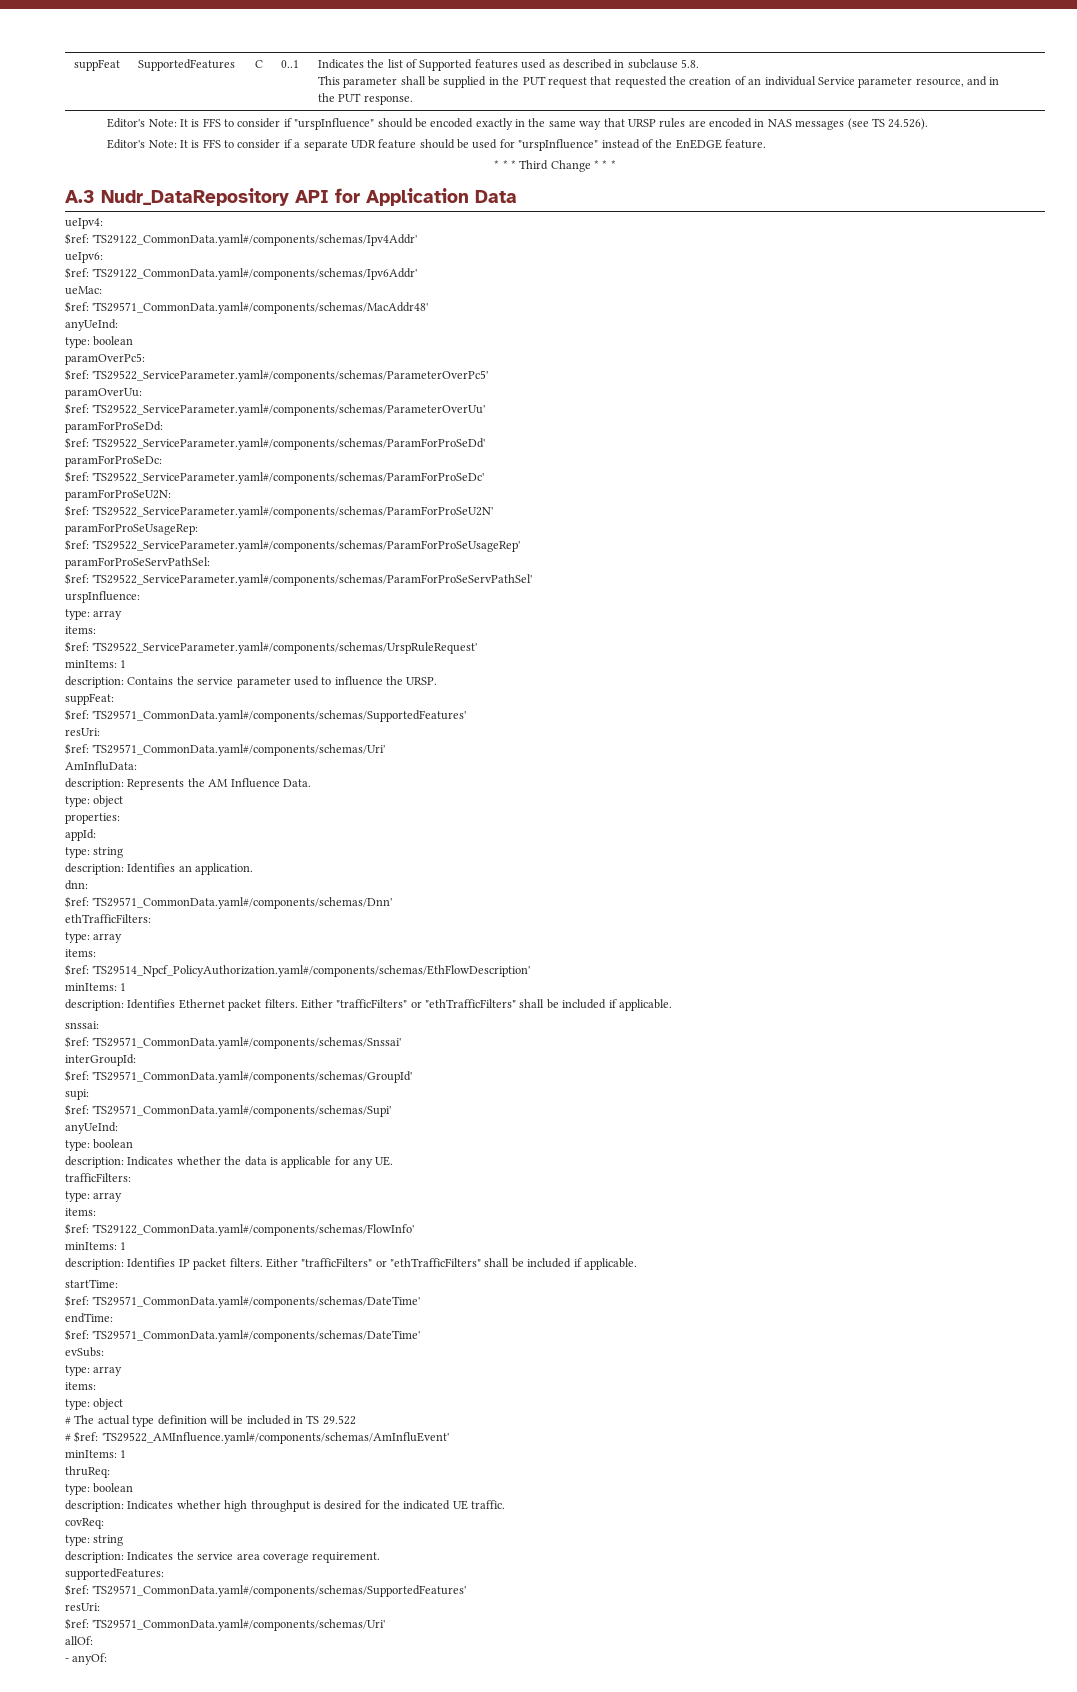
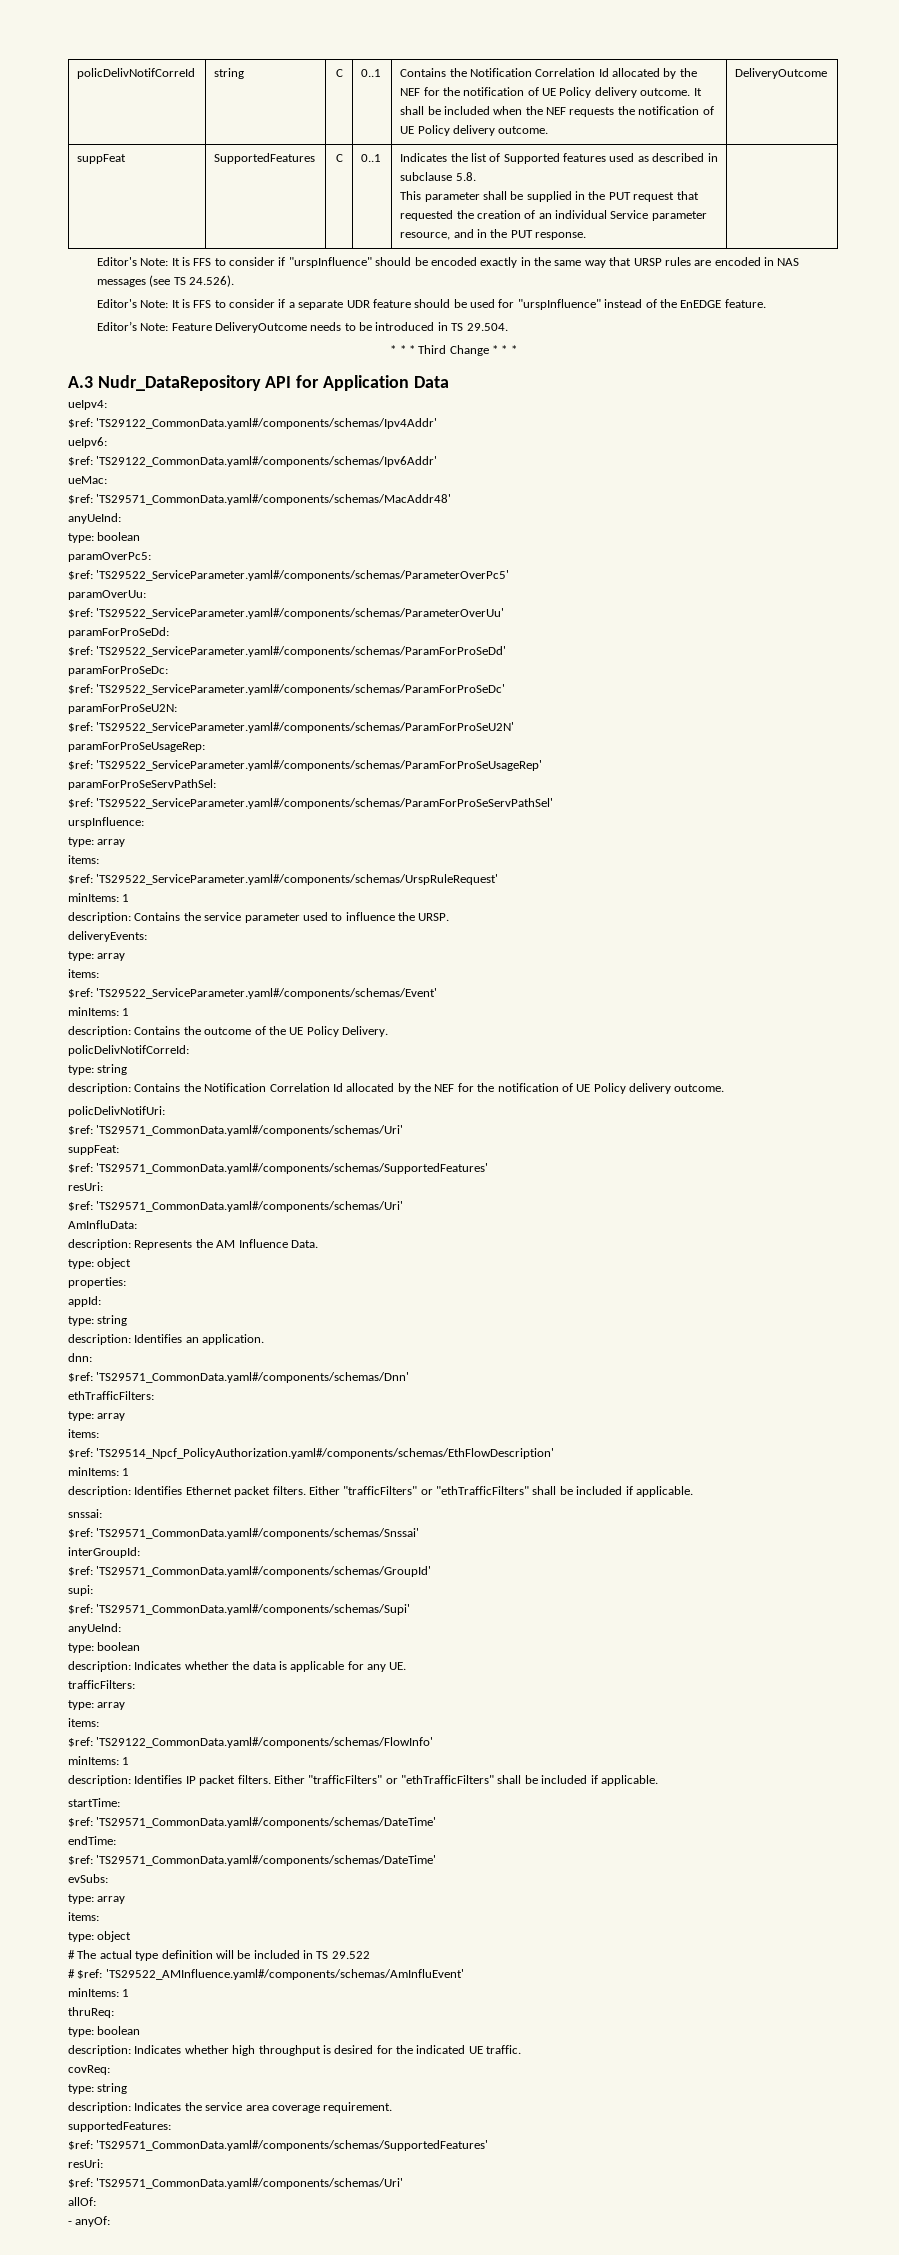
+ policDelivNotifCorreId | string | C | 0..1 | Contains the Notification Correlation Id allocated by the NEF for the notification of UE Policy delivery outcome. It shall be included when the NEF requests the notification of UE Policy delivery outcome. | DeliveryOutcome
+ Editor’s Note: Feature DeliveryOutcome needs to be introduced in TS 29.504.
+ deliveryEvents:
+ type: array
+ items:
+ $ref: 'TS29522_ServiceParameter.yaml#/components/schemas/Event'
+ minItems: 1
+ description: Contains the outcome of the UE Policy Delivery.
+ policDelivNotifCorreId:
+ type: string
+ description: Contains the Notification Correlation Id allocated by the NEF for the notification of UE Policy delivery outcome.
+ policDelivNotifUri:
+ $ref: 'TS29571_CommonData.yaml#/components/schemas/Uri'

